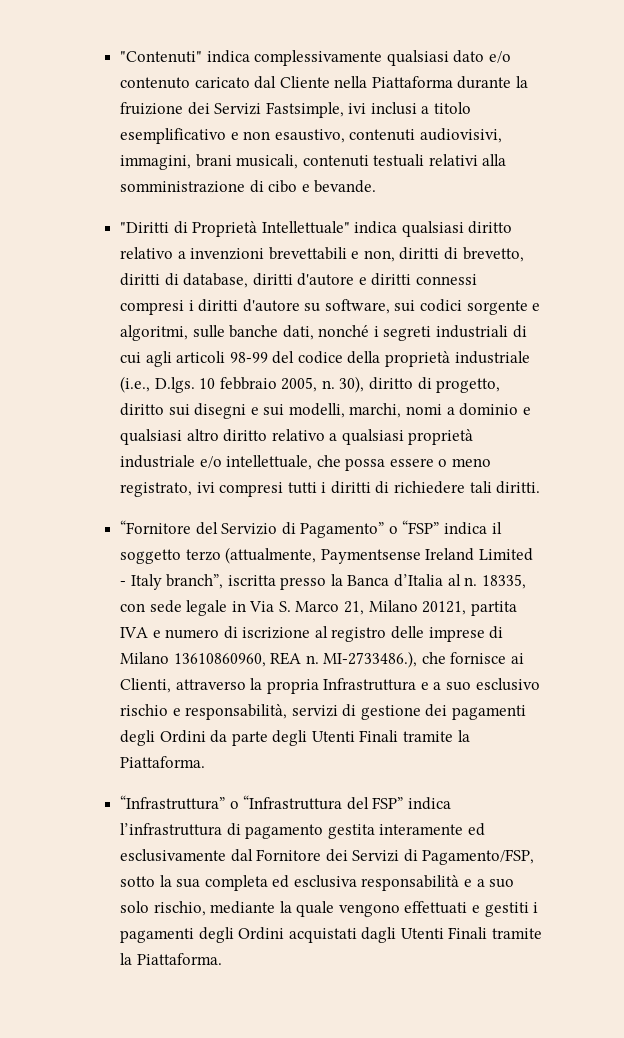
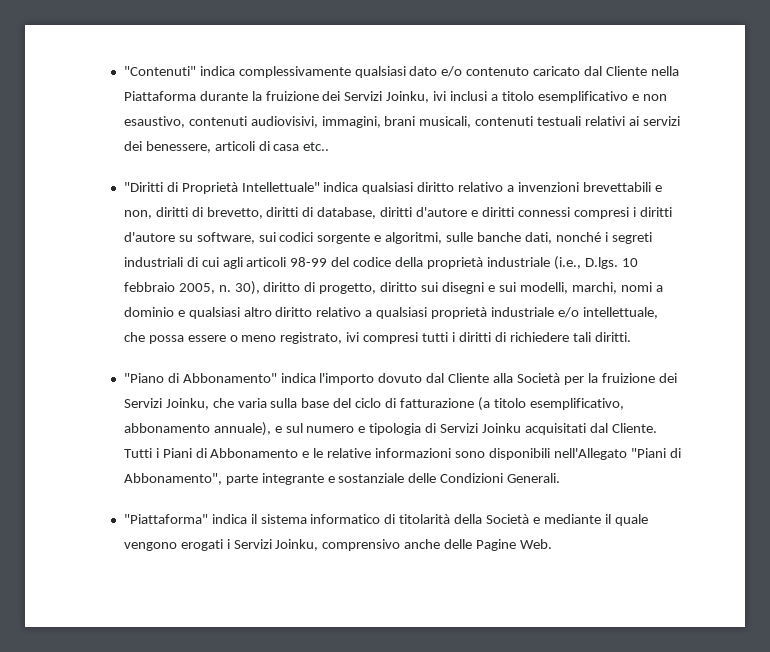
- "Contenuti" indica complessivamente qualsiasi dato e/o contenuto caricato dal Cliente nella Piattaforma durante la fruizione dei Servizi Fastsimple, ivi inclusi a titolo esemplificativo e non esaustivo, contenuti audiovisivi, immagini, brani musicali, contenuti testuali relativi alla somministrazione di cibo e bevande.
+ "Contenuti" indica complessivamente qualsiasi dato e/o contenuto caricato dal Cliente nella Piattaforma durante la fruizione dei Servizi Joinku, ivi inclusi a titolo esemplificativo e non esaustivo, contenuti audiovisivi, immagini, brani musicali, contenuti testuali relativi ai servizi dei benessere, articoli di casa etc..
- “Fornitore del Servizio di Pagamento” o “FSP” indica il soggetto terzo (attualmente, Paymentsense Ireland Limited - Italy branch”, iscritta presso la Banca d’Italia al n. 18335, con sede legale in Via S. Marco 21, Milano 20121, partita IVA e numero di iscrizione al registro delle imprese di Milano 13610860960, REA n. MI-2733486.), che fornisce ai Clienti, attraverso la propria Infrastruttura e a suo esclusivo rischio e responsabilità, servizi di gestione dei pagamenti degli Ordini da parte degli Utenti Finali tramite la Piattaforma.
- “Infrastruttura” o “Infrastruttura del FSP” indica l’infrastruttura di pagamento gestita interamente ed esclusivamente dal Fornitore dei Servizi di Pagamento/FSP, sotto la sua completa ed esclusiva responsabilità e a suo solo rischio, mediante la quale vengono effettuati e gestiti i pagamenti degli Ordini acquistati dagli Utenti Finali tramite la Piattaforma.
+ "Piano di Abbonamento" indica l'importo dovuto dal Cliente alla Società per la fruizione dei Servizi Joinku, che varia sulla base del ciclo di fatturazione (a titolo esemplificativo, abbonamento annuale), e sul numero e tipologia di Servizi Joinku acquisitati dal Cliente. Tutti i Piani di Abbonamento e le relative informazioni sono disponibili nell'Allegato "Piani di Abbonamento", parte integrante e sostanziale delle Condizioni Generali.
+ "Piattaforma" indica il sistema informatico di titolarità della Società e mediante il quale vengono erogati i Servizi Joinku, comprensivo anche delle Pagine Web.

